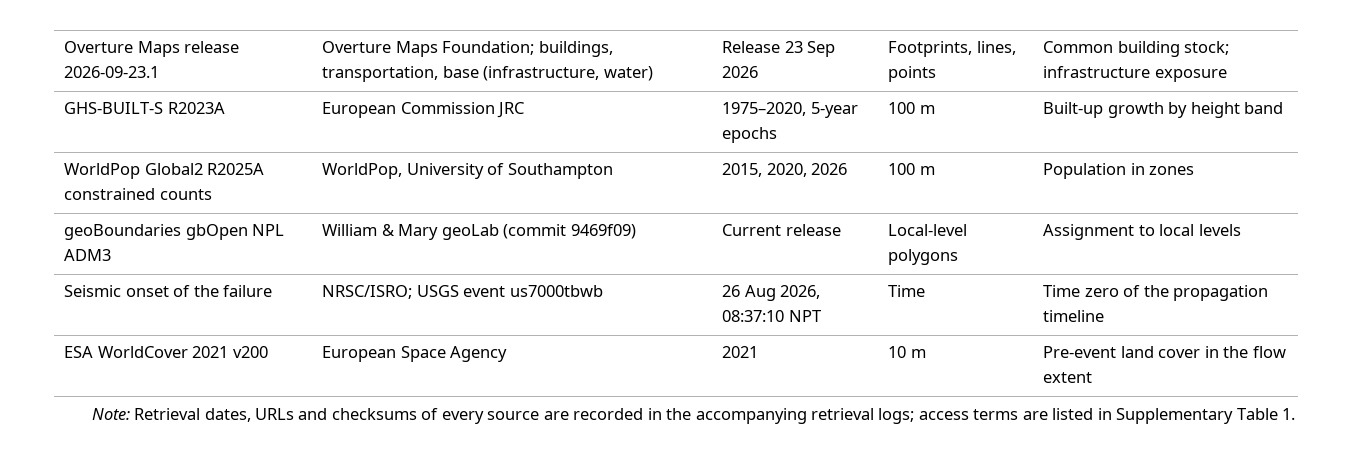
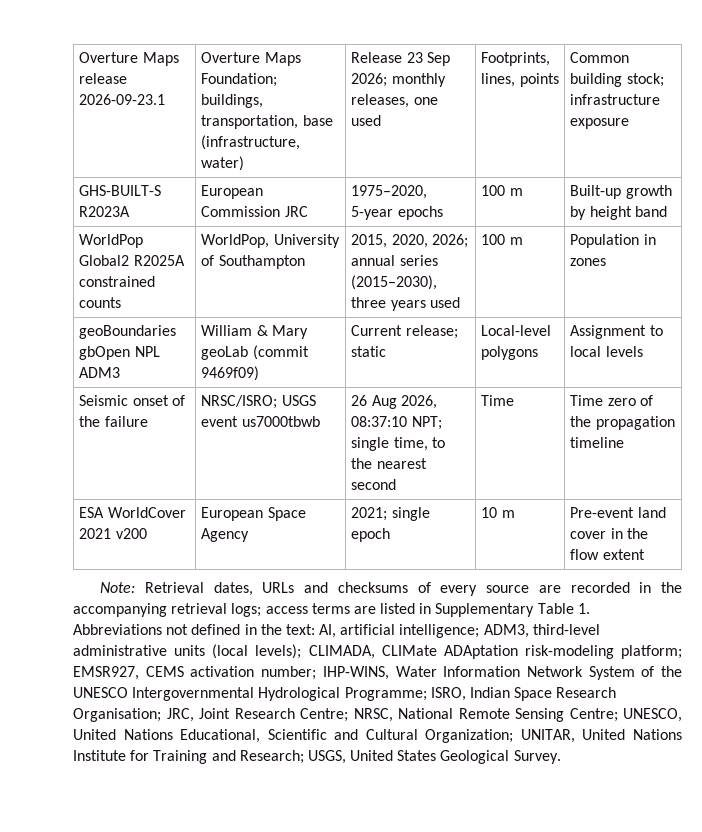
- Overture Maps release 2026-09-23.1 | Overture Maps Foundation; buildings, transportation, base (infrastructure, water) | Release 23 Sep 2026 | Footprints, lines, points | Common building stock; infrastructure exposure
+ Overture Maps release 2026-09-23.1 | Overture Maps Foundation; buildings, transportation, base (infrastructure, water) | Release 23 Sep 2026; monthly releases, one used | Footprints, lines, points | Common building stock; infrastructure exposure
- WorldPop Global2 R2025A constrained counts | WorldPop, University of Southampton | 2015, 2020, 2026 | 100 m | Population in zones
+ WorldPop Global2 R2025A constrained counts | WorldPop, University of Southampton | 2015, 2020, 2026; annual series (2015–2030), three years used | 100 m | Population in zones
- geoBoundaries gbOpen NPL ADM3 | William & Mary geoLab (commit 9469f09) | Current release | Local-level polygons | Assignment to local levels
+ geoBoundaries gbOpen NPL ADM3 | William & Mary geoLab (commit 9469f09) | Current release; static | Local-level polygons | Assignment to local levels
- Seismic onset of the failure | NRSC/ISRO; USGS event us7000tbwb | 26 Aug 2026, 08:37:10 NPT | Time | Time zero of the propagation timeline
+ Seismic onset of the failure | NRSC/ISRO; USGS event us7000tbwb | 26 Aug 2026, 08:37:10 NPT; single time, to the nearest second | Time | Time zero of the propagation timeline
- ESA WorldCover 2021 v200 | European Space Agency | 2021 | 10 m | Pre-event land cover in the flow extent
+ ESA WorldCover 2021 v200 | European Space Agency | 2021; single epoch | 10 m | Pre-event land cover in the flow extent
- Note: Retrieval dates, URLs and checksums of every source are recorded in the accompanying retrieval logs; access terms are listed in Supplementary Table 1.
+ Note: Retrieval dates, URLs and checksums of every source are recorded in the accompanying retrieval logs; access terms are listed in Supplementary Table 1. Abbreviations not defined in the text: AI, artificial intelligence; ADM3, third-level administrative units (local levels); CLIMADA, CLIMate ADAptation risk-modeling platform; EMSR927, CEMS activation number; IHP-WINS, Water Information Network System of the UNESCO Intergovernmental Hydrological Programme; ISRO, Indian Space Research Organisation; JRC, Joint Research Centre; NRSC, National Remote Sensing Centre; UNESCO, United Nations Educational, Scientific and Cultural Organization; UNITAR, United Nations Institute for Training and Research; USGS, United States Geological Survey.

